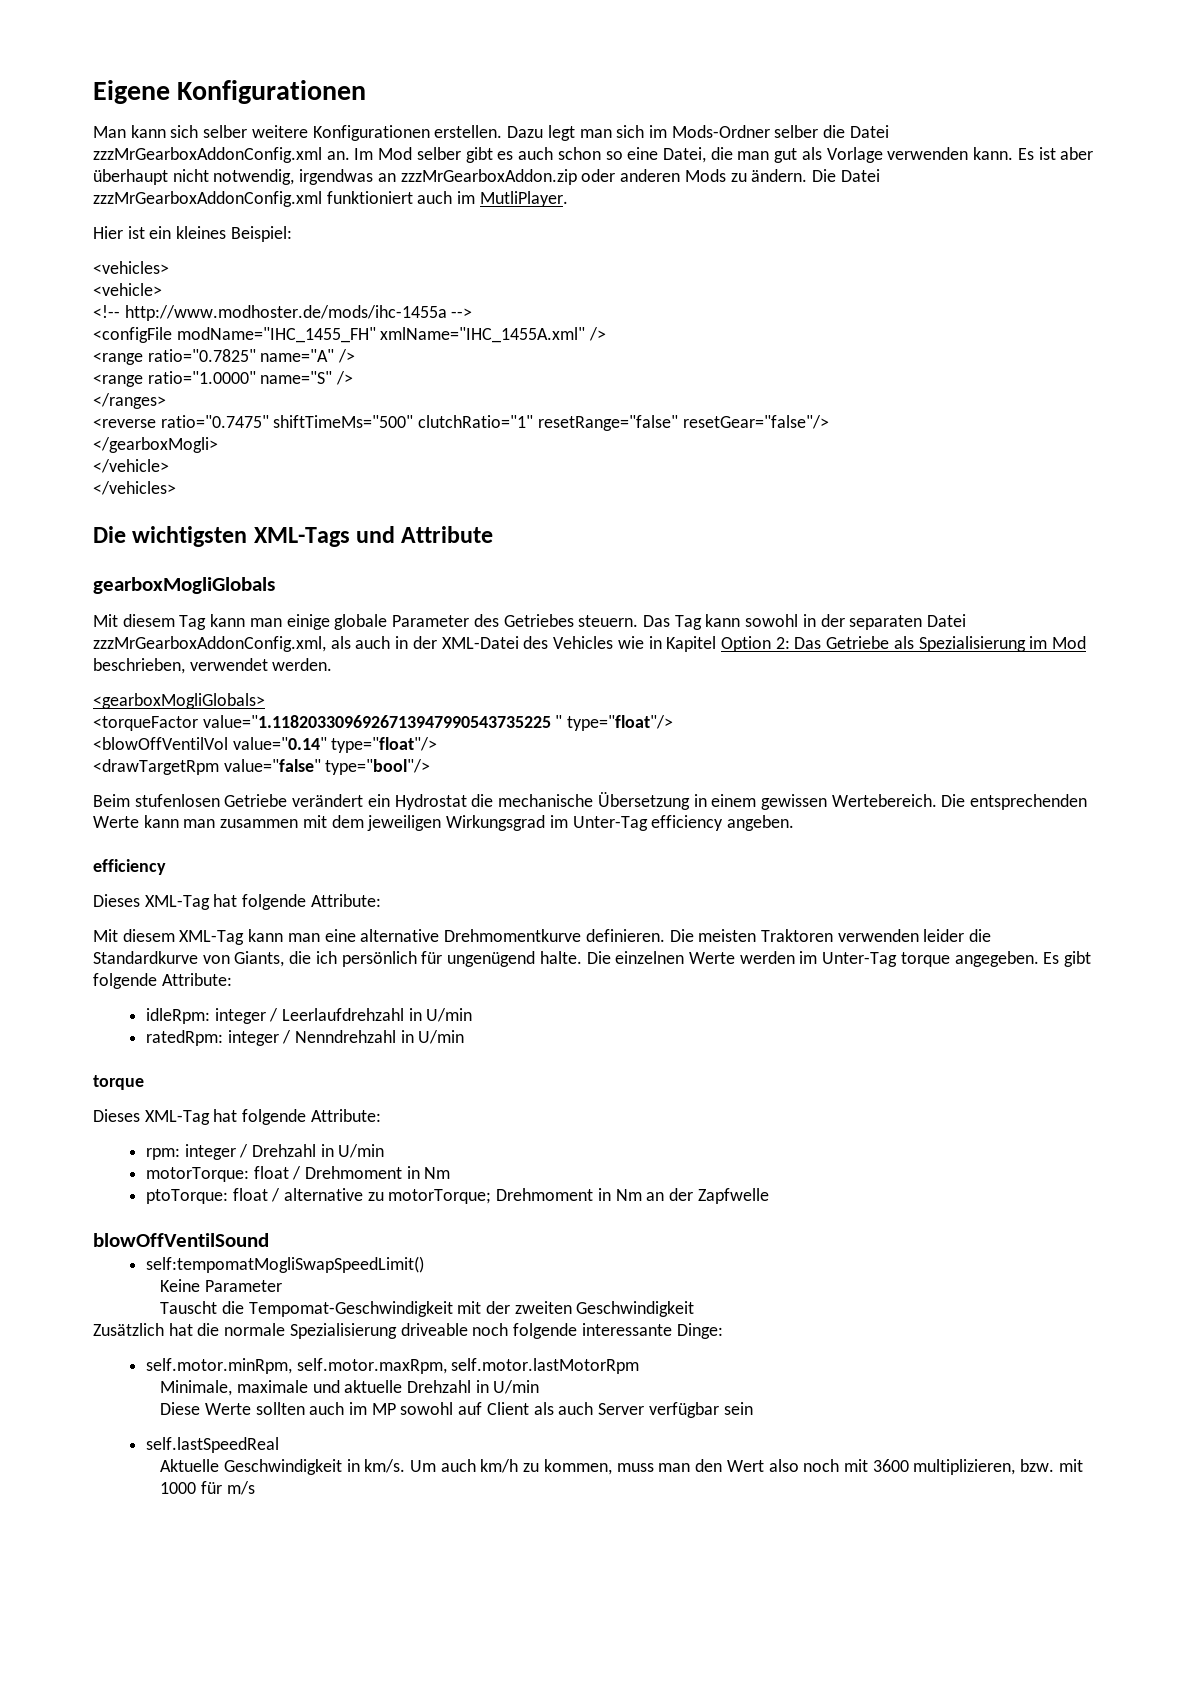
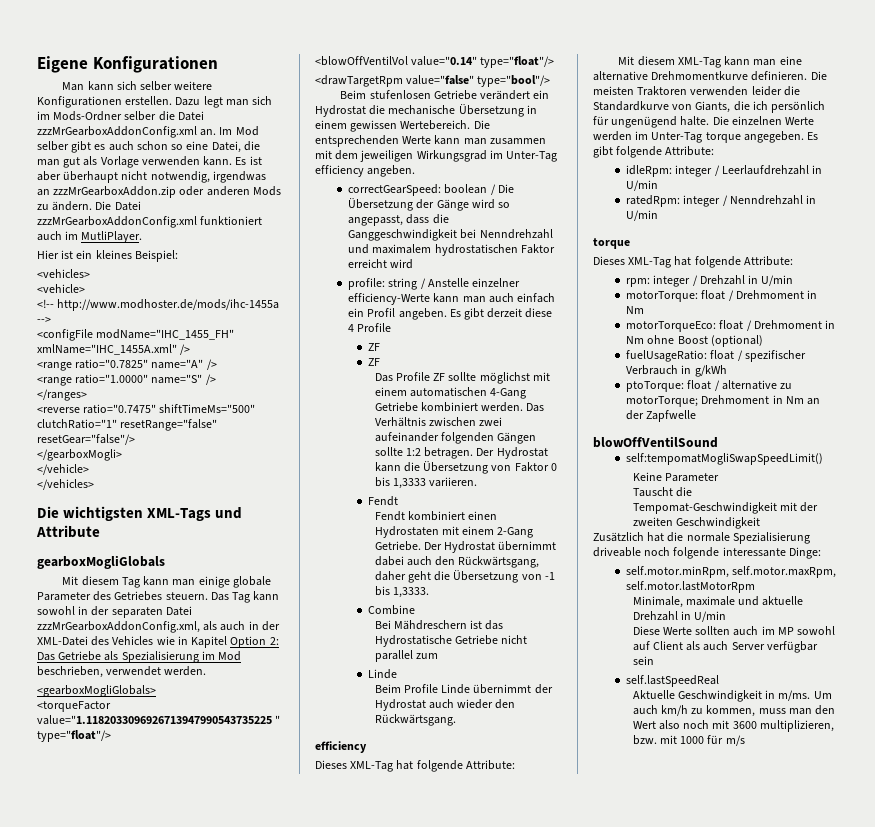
+ correctGearSpeed: boolean / Die Übersetzung der Gänge wird so angepasst, dass die Ganggeschwindigkeit bei Nenndrehzahl und maximalem hydrostatischen Faktor erreicht wird
+ profile: string / Anstelle einzelner efficiency-Werte kann man auch einfach ein Profil angeben. Es gibt derzeit diese 4 Profile
+ ZF
+ ZF
+ Das Profile ZF sollte möglichst mit einem automatischen 4-Gang Getriebe kombiniert werden. Das Verhältnis zwischen zwei aufeinander folgenden Gängen sollte 1:2 betragen. Der Hydrostat kann die Übersetzung von Faktor 0 bis 1,3333 variieren.
+ Fendt
+ Fendt kombiniert einen Hydrostaten mit einem 2-Gang Getriebe. Der Hydrostat übernimmt dabei auch den Rückwärtsgang, daher geht die Übersetzung von -1 bis 1,3333.
+ Combine
+ Bei Mähdreschern ist das Hydrostatische Getriebe nicht parallel zum
+ Linde
+ Beim Profile Linde übernimmt der Hydrostat auch wieder den Rückwärtsgang.
+ motorTorqueEco: float / Drehmoment in Nm ohne Boost (optional)
+ fuelUsageRatio: float / spezifischer Verbrauch in g/kWh
- Aktuelle Geschwindigkeit in km/s.
+ Aktuelle Geschwindigkeit in m/ms.

